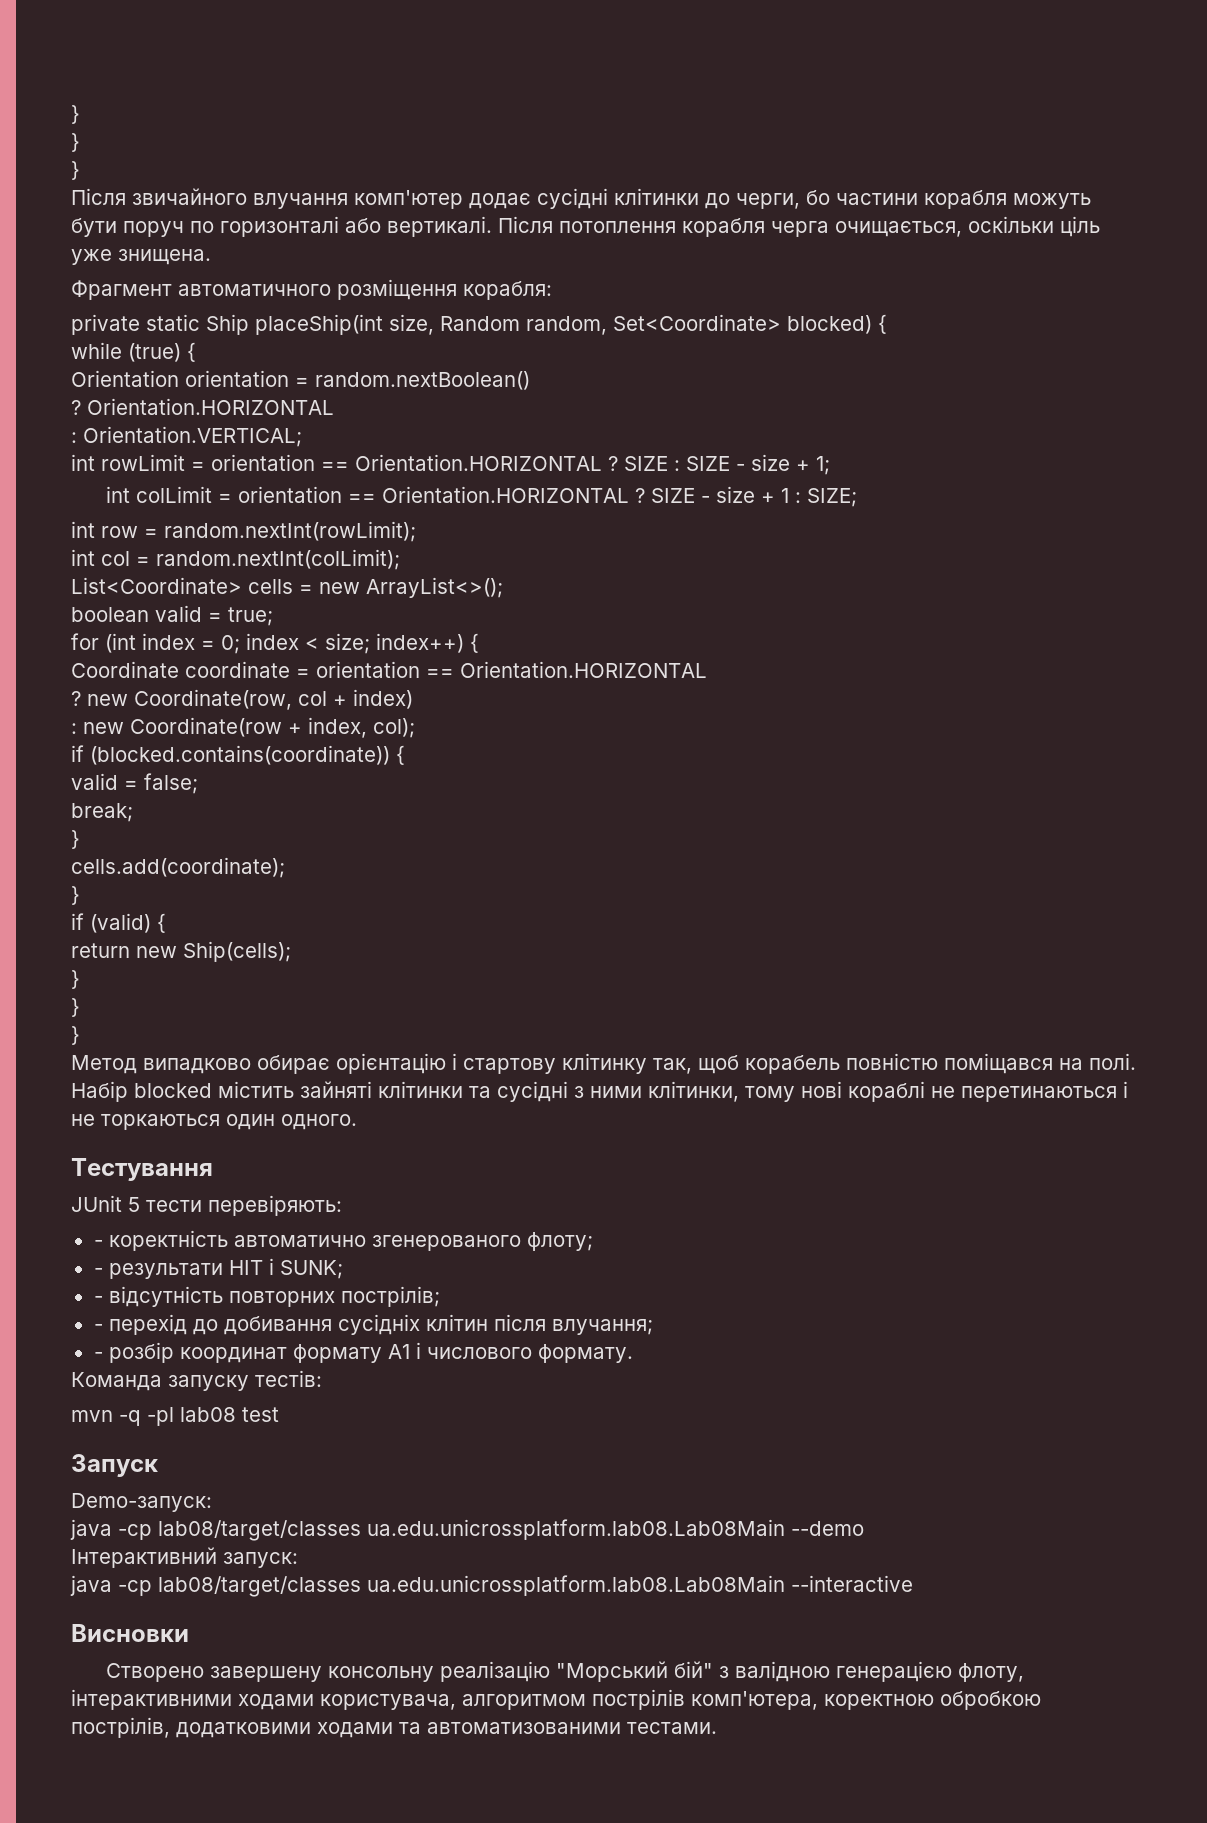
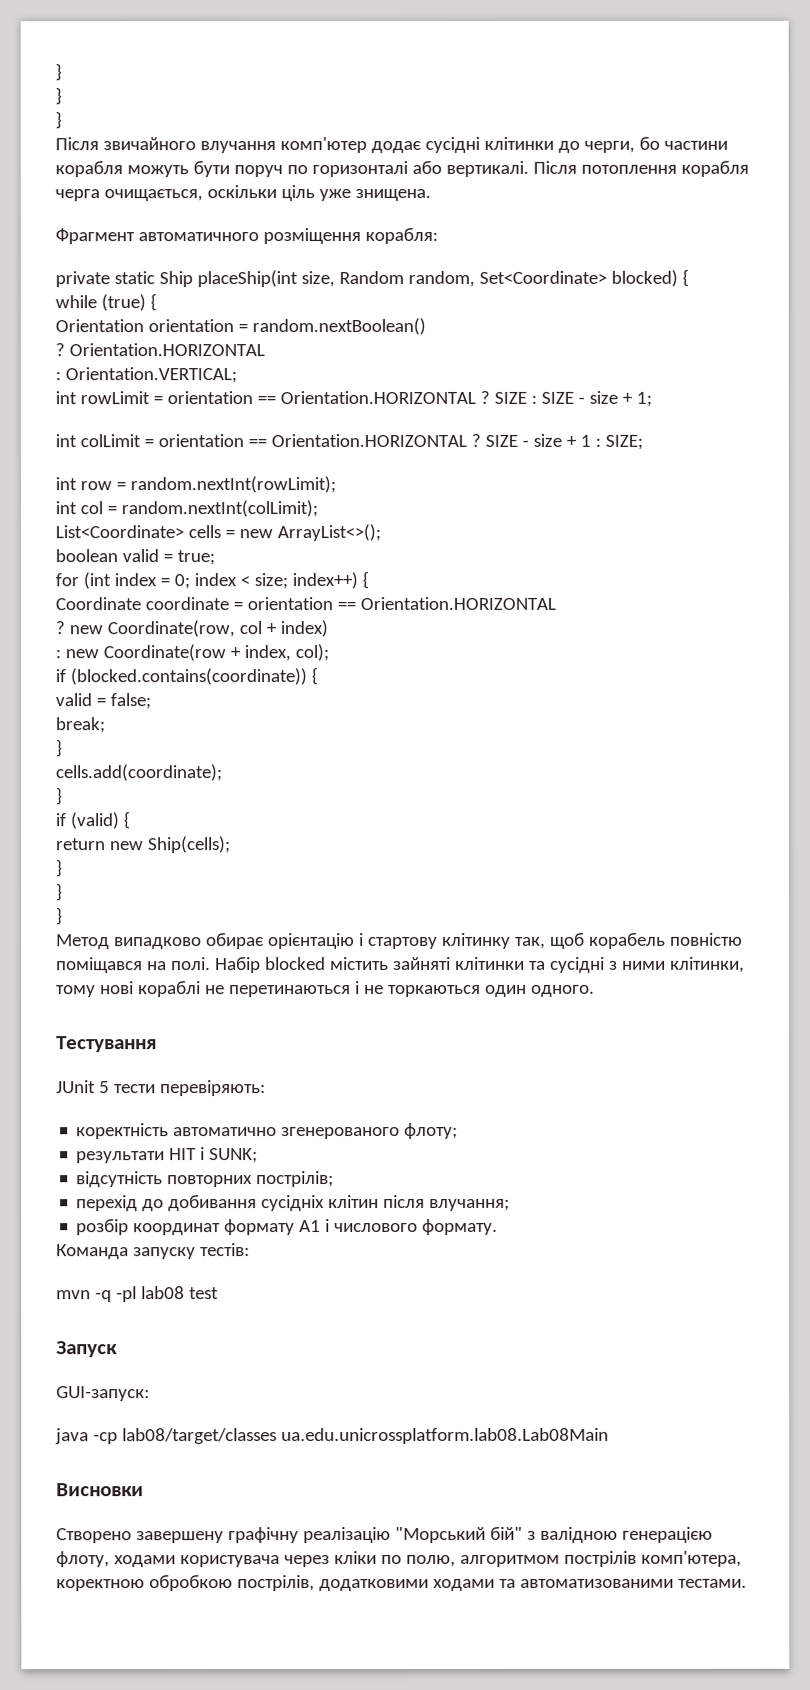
- - коректність автоматично згенерованого флоту;
+ коректність автоматично згенерованого флоту;
- - результати HIT і SUNK;
+ результати HIT і SUNK;
- - відсутність повторних пострілів;
+ відсутність повторних пострілів;
- - перехід до добивання сусідніх клітин після влучання;
+ перехід до добивання сусідніх клітин після влучання;
- - розбір координат формату A1 і числового формату.
+ розбір координат формату A1 і числового формату.
- Demo-запуск:
- java -cp lab08/target/classes ua.edu.unicrossplatform.lab08.Lab08Main --demo
- Інтерактивний запуск:
- java -cp lab08/target/classes ua.edu.unicrossplatform.lab08.Lab08Main --interactive
+ GUI-запуск:
+ java -cp lab08/target/classes ua.edu.unicrossplatform.lab08.Lab08Main
- Створено завершену консольну реалізацію "Морський бій" з валідною генерацією флоту, інтерактивними ходами користувача, алгоритмом пострілів комп'ютера, коректною обробкою пострілів, додатковими ходами та автоматизованими тестами.
+ Створено завершену графічну реалізацію "Морський бій" з валідною генерацією флоту, ходами користувача через кліки по полю, алгоритмом пострілів комп'ютера, коректною обробкою пострілів, додатковими ходами та автоматизованими тестами.

